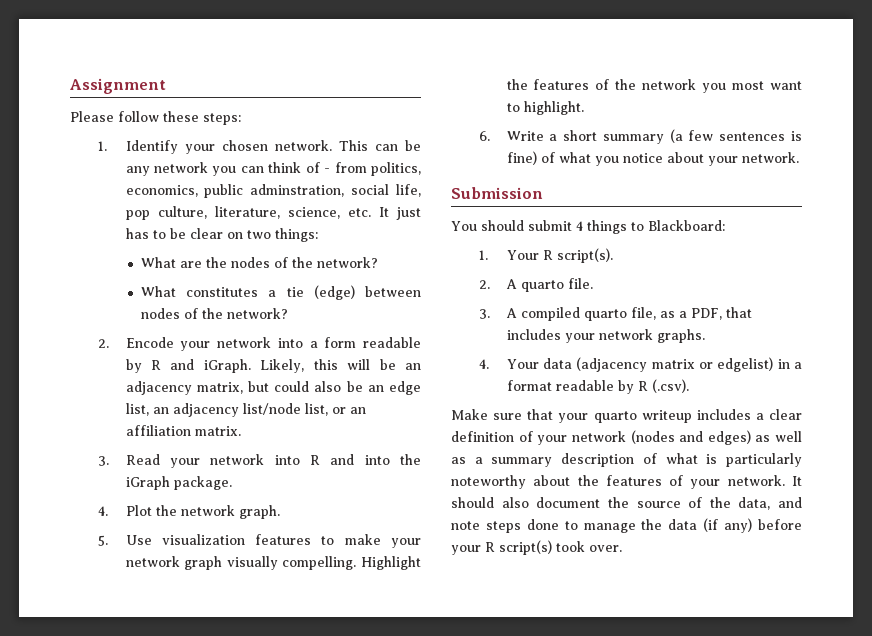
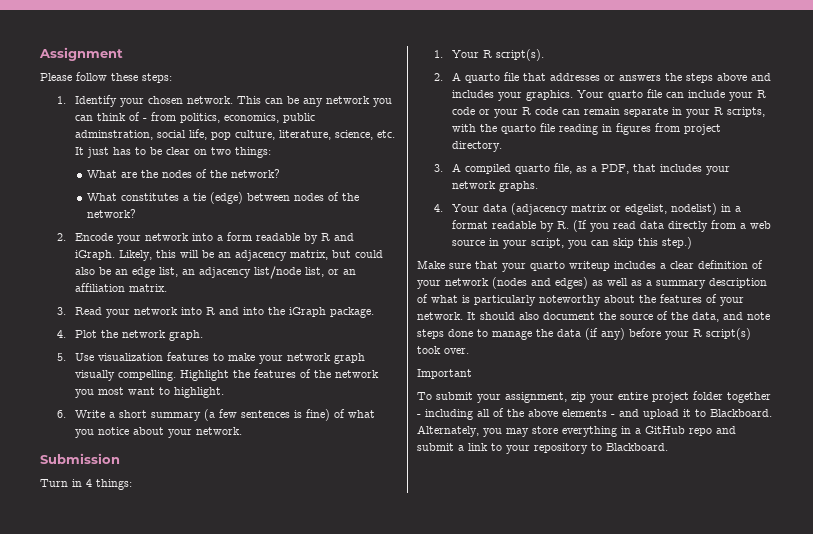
- You should submit 4 things to Blackboard:
+ Turn in 4 things:
- 2. A quarto file.
+ 2. A quarto file that addresses or answers the steps above and includes your graphics. Your quarto file can include your R code or your R code can remain separate in your R scripts, with the quarto file reading in figures from project directory.
- 4. Your data (adjacency matrix or edgelist) in a format readable by R (.csv).
+ 4. Your data (adjacency matrix or edgelist, nodelist) in a format readable by R. (If you read data directly from a web source in your script, you can skip this step.)
+ Important
+ To submit your assignment, zip your entire project folder together - including all of the above elements - and upload it to Blackboard. Alternately, you may store everything in a GitHub repo and submit a link to your repository to Blackboard.

